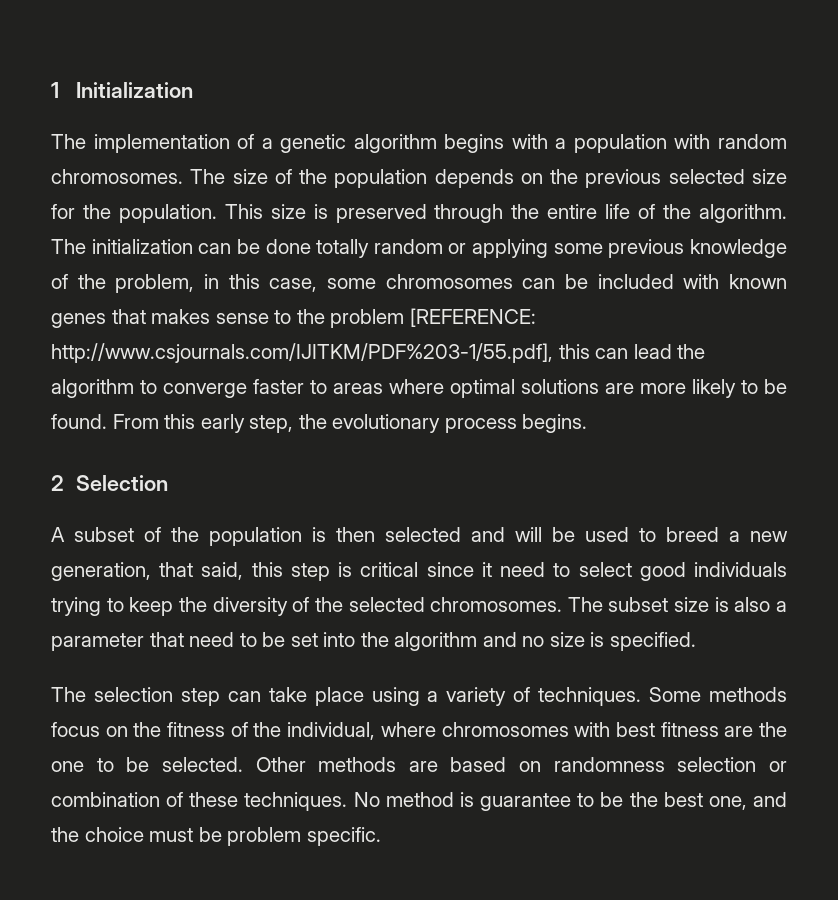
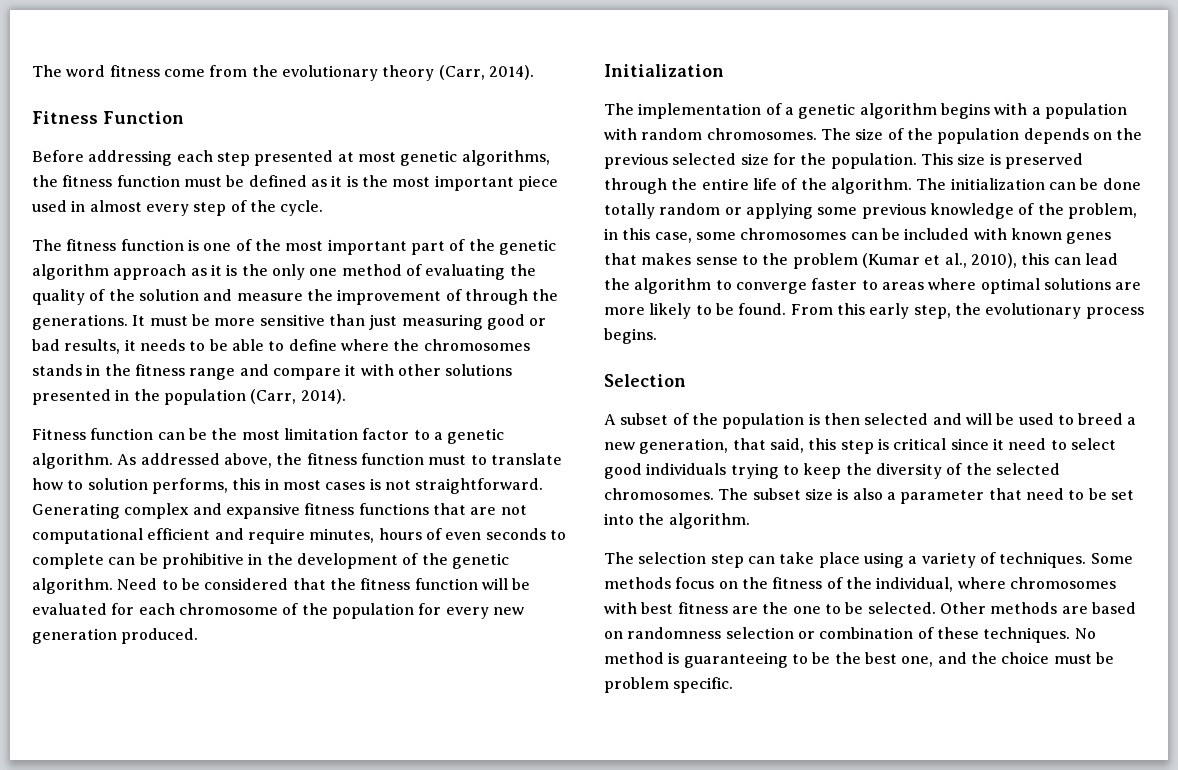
- 1 Initialization
+ The word fitness come from the evolutionary theory (Carr, 2014).
+ Fitness Function
+ Before addressing each step presented at most genetic algorithms, the fitness function must be defined as it is the most important piece used in almost every step of the cycle.
+ The fitness function is one of the most important part of the genetic algorithm approach as it is the only one method of evaluating the quality of the solution and measure the improvement of through the generations. It must be more sensitive than just measuring good or bad results, it needs to be able to define where the chromosomes stands in the fitness range and compare it with other solutions presented in the population (Carr, 2014).
+ Fitness function can be the most limitation factor to a genetic algorithm. As addressed above, the fitness function must to translate how to solution performs, this in most cases is not straightforward. Generating complex and expansive fitness functions that are not computational efficient and require minutes, hours of even seconds to complete can be prohibitive in the development of the genetic algorithm. Need to be considered that the fitness function will be evaluated for each chromosome of the population for every new generation produced.
+ Initialization
- The initialization can be done totally random or applying some previous knowledge of the problem, in this case, some chromosomes can be included with known genes that makes sense to the problem [REFERENCE: http://www.csjournals.com/IJITKM/PDF%203-1/55.pdf], this can lead the algorithm to converge faster to areas where optimal solutions are more likely to be found.
+ The initialization can be done totally random or applying some previous knowledge of the problem, in this case, some chromosomes can be included with known genes that makes sense to the problem (Kumar et al., 2010), this can lead the algorithm to converge faster to areas where optimal solutions are more likely to be found.
- 2 Selection
+ Selection
- The subset size is also a parameter that need to be set into the algorithm and no size is specified.
+ The subset size is also a parameter that need to be set into the algorithm.
- No method is guarantee to be the best one, and the choice must be problem specific.
+ No method is guaranteeing to be the best one, and the choice must be problem specific.

